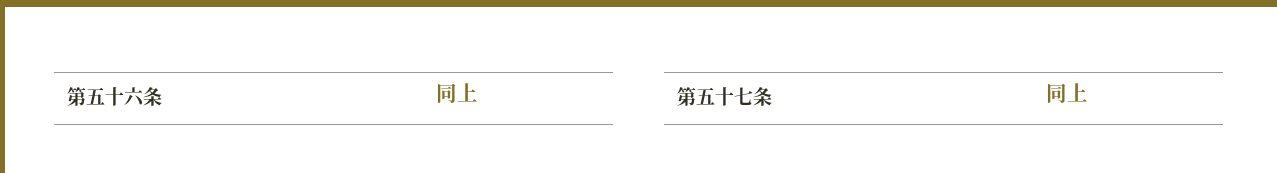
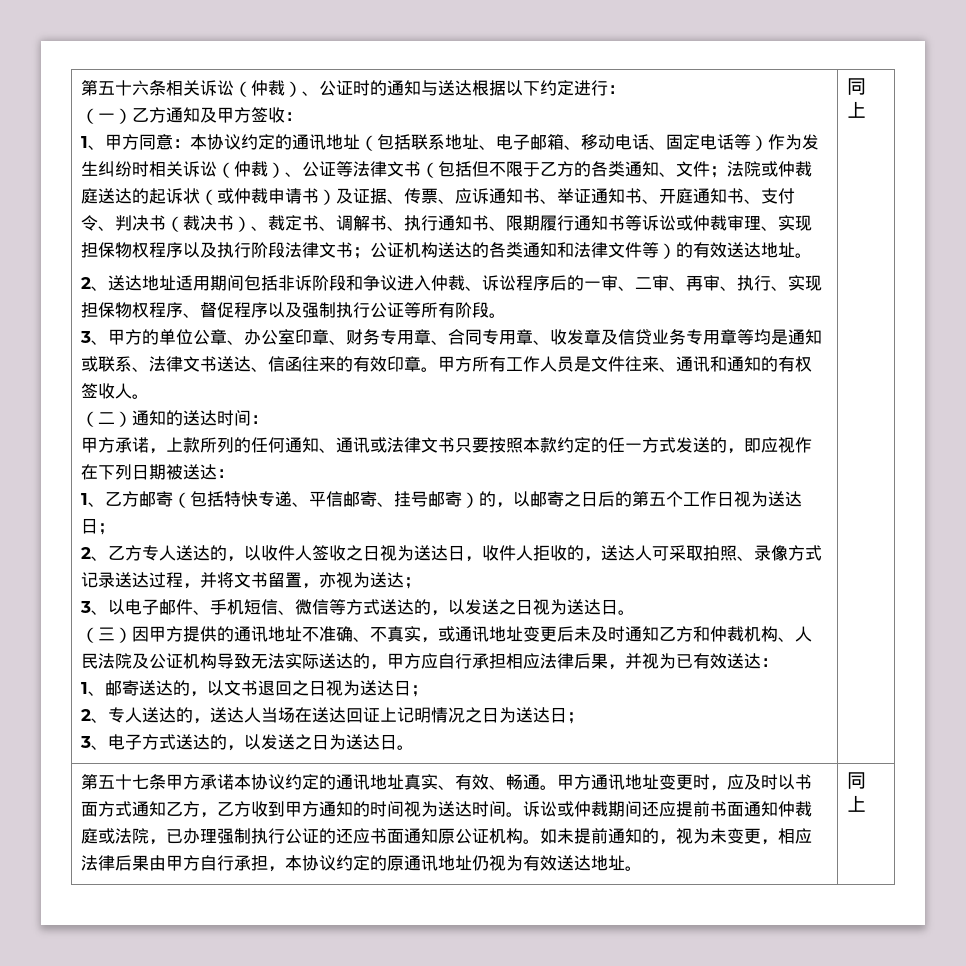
- 第五十六条 | 同上
- 第五十七条 | 同上
+ 第五十六条相关诉讼（仲裁）、公证时的通知与送达根据以下约定进行：
+ （一）乙方通知及甲方签收：
+ 1、甲方同意：本协议约定的通讯地址（包括联系地址、电子邮箱、移动电话、固定电话等）作为发生纠纷时相关诉讼（仲裁）、公证等法律文书（包括但不限于乙方的各类通知、文件；法院或仲裁庭送达的起诉状（或仲裁申请书）及证据、传票、应诉通知书、举证通知书、开庭通知书、支付令、判决书（裁决书）、裁定书、调解书、执行通知书、限期履行通知书等诉讼或仲裁审理、实现担保物权程序以及执行阶段法律文书；公证机构送达的各类通知和法律文件等）的有效送达地址。
+ 2、送达地址适用期间包括非诉阶段和争议进入仲裁、诉讼程序后的一审、二审、再审、执行、实现担保物权程序、督促程序以及强制执行公证等所有阶段。
+ 3、甲方的单位公章、办公室印章、财务专用章、合同专用章、收发章及信贷业务专用章等均是通知或联系、法律文书送达、信函往来的有效印章。甲方所有工作人员是文件往来、通讯和通知的有权签收人。
+ （二）通知的送达时间：
+ 甲方承诺，上款所列的任何通知、通讯或法律文书只要按照本款约定的任一方式发送的，即应视作在下列日期被送达：
+ 1、乙方邮寄（包括特快专递、平信邮寄、挂号邮寄）的，以邮寄之日后的第五个工作日视为送达日；
+ 2、乙方专人送达的，以收件人签收之日视为送达日，收件人拒收的，送达人可采取拍照、录像方式记录送达过程，并将文书留置，亦视为送达；
+ 3、以电子邮件、手机短信、微信等方式送达的，以发送之日视为送达日。
+ （三）因甲方提供的通讯地址不准确、不真实，或通讯地址变更后未及时通知乙方和仲裁机构、人民法院及公证机构导致无法实际送达的，甲方应自行承担相应法律后果，并视为已有效送达：
+ 1、邮寄送达的，以文书退回之日视为送达日；
+ 2、专人送达的，送达人当场在送达回证上记明情况之日为送达日；
+ 3、电子方式送达的，以发送之日为送达日。 | 同上
+ 第五十七条甲方承诺本协议约定的通讯地址真实、有效、畅通。甲方通讯地址变更时，应及时以书面方式通知乙方，乙方收到甲方通知的时间视为送达时间。诉讼或仲裁期间还应提前书面通知仲裁庭或法院，已办理强制执行公证的还应书面通知原公证机构。如未提前通知的，视为未变更，相应法律后果由甲方自行承担，本协议约定的原通讯地址仍视为有效送达地址。 | 同上

